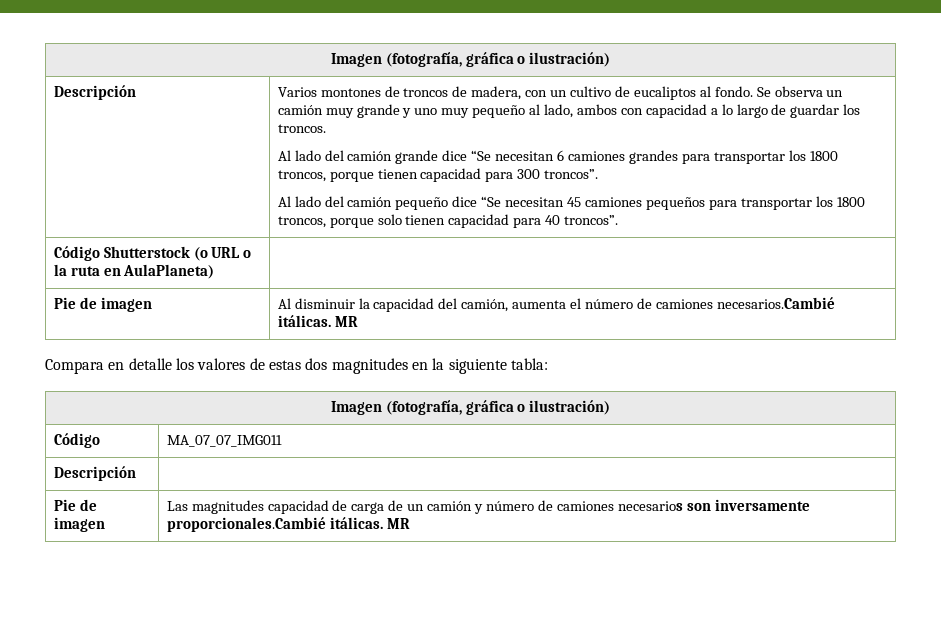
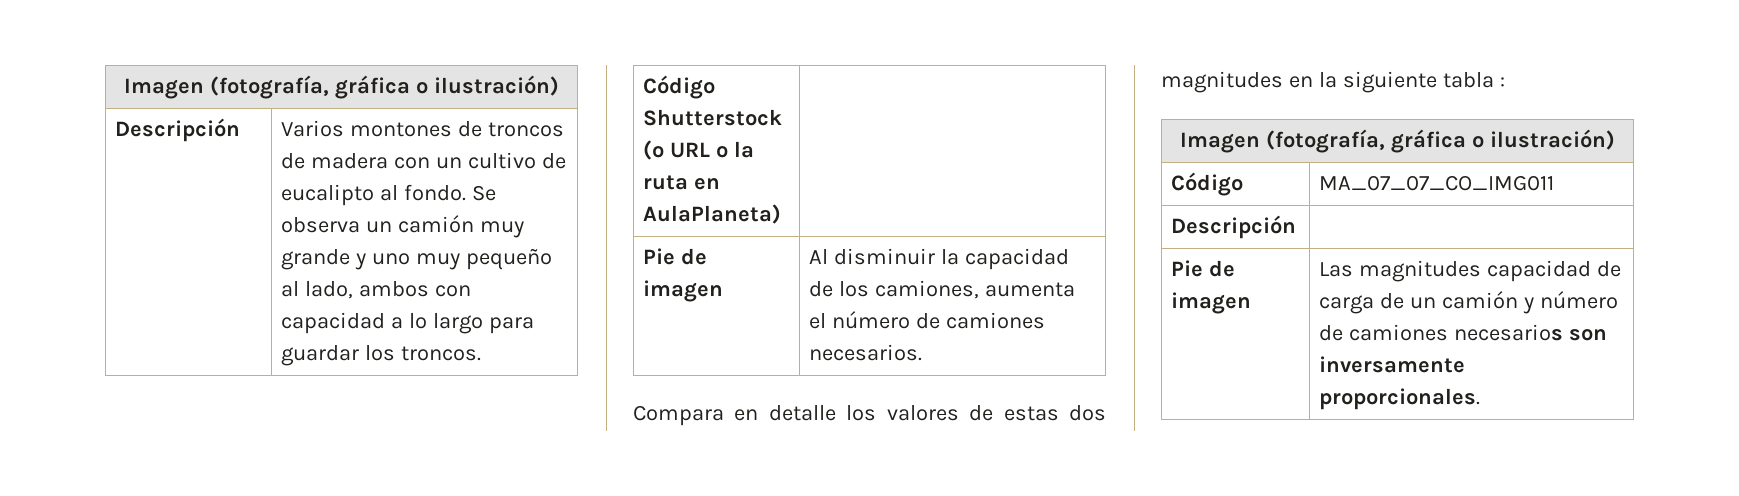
- Varios montones de troncos de madera, con un cultivo de eucaliptos al fondo.
+ Varios montones de troncos de madera con un cultivo de eucalipto al fondo.
- Se observa un camión muy grande y uno muy pequeño al lado, ambos con capacidad a lo largo de guardar los troncos.
+ Se observa un camión muy grande y uno muy pequeño al lado, ambos con capacidad a lo largo para guardar los troncos.
- Al lado del camión grande dice “Se necesitan 6 camiones grandes para transportar los 1800 troncos, porque tienen capacidad para 300 troncos”.
- Al lado del camión pequeño dice “Se necesitan 45 camiones pequeños para transportar los 1800 troncos, porque solo tienen capacidad para 40 troncos”.
- Pie de imagen | Al disminuir la capacidad del camión, aumenta el número de camiones necesarios.Cambié itálicas. MR
+ Pie de imagen | Al disminuir la capacidad de los camiones, aumenta el número de camiones necesarios.
- Compara en detalle los valores de estas dos magnitudes en la siguiente tabla:
+ Compara en detalle los valores de estas dos magnitudes en la siguiente tabla :
- Código | MA_07_07_IMG011
+ Código | MA_07_07_CO_IMG011
- Pie de imagen | Las magnitudes capacidad de carga de un camión y número de camiones necesarios son inversamente proporcionales.Cambié itálicas. MR
+ Pie de imagen | Las magnitudes capacidad de carga de un camión y número de camiones necesarios son inversamente proporcionales.

